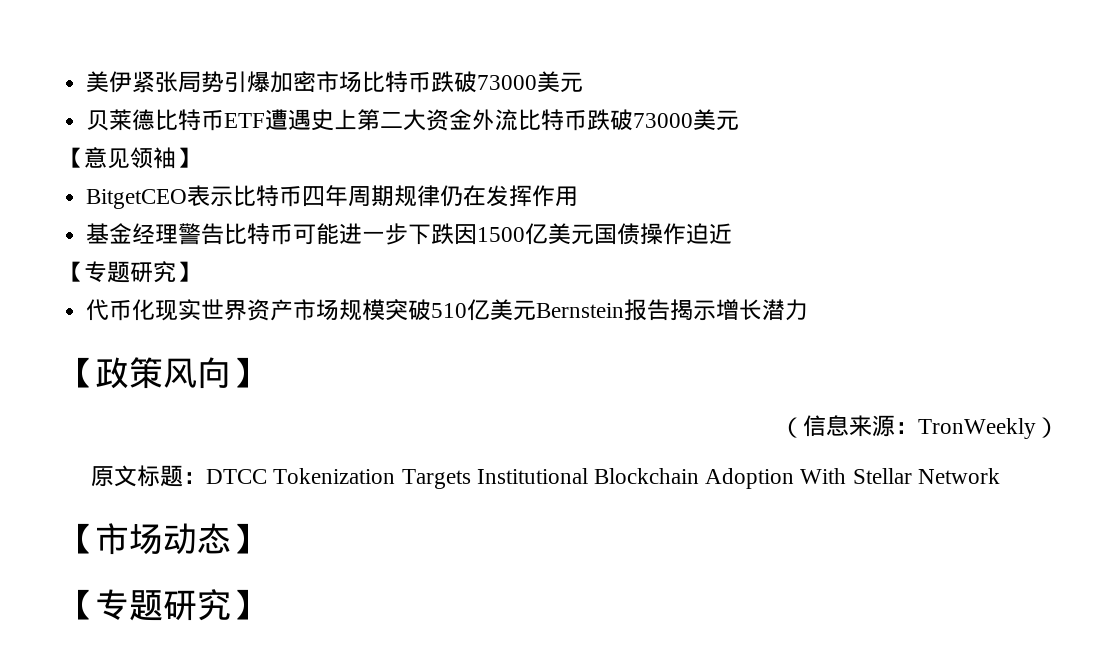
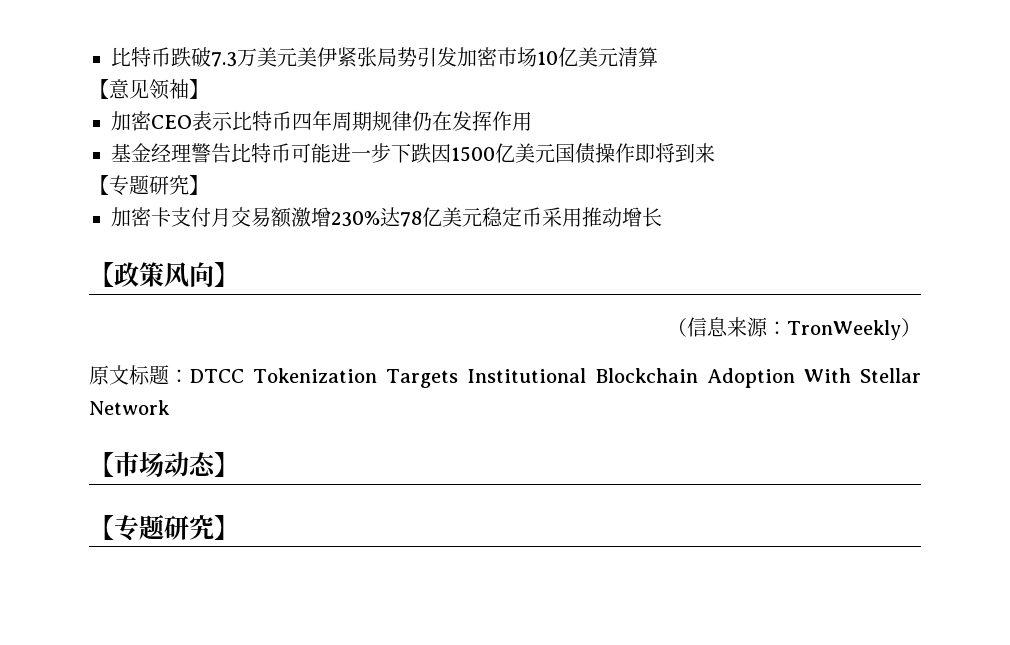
- 美伊紧张局势引爆加密市场比特币跌破73000美元
- 贝莱德比特币ETF遭遇史上第二大资金外流比特币跌破73000美元
+ 比特币跌破7.3万美元美伊紧张局势引发加密市场10亿美元清算
- BitgetCEO表示比特币四年周期规律仍在发挥作用
+ 加密CEO表示比特币四年周期规律仍在发挥作用
- 基金经理警告比特币可能进一步下跌因1500亿美元国债操作迫近
+ 基金经理警告比特币可能进一步下跌因1500亿美元国债操作即将到来
- 代币化现实世界资产市场规模突破510亿美元Bernstein报告揭示增长潜力
+ 加密卡支付月交易额激增230%达78亿美元稳定币采用推动增长

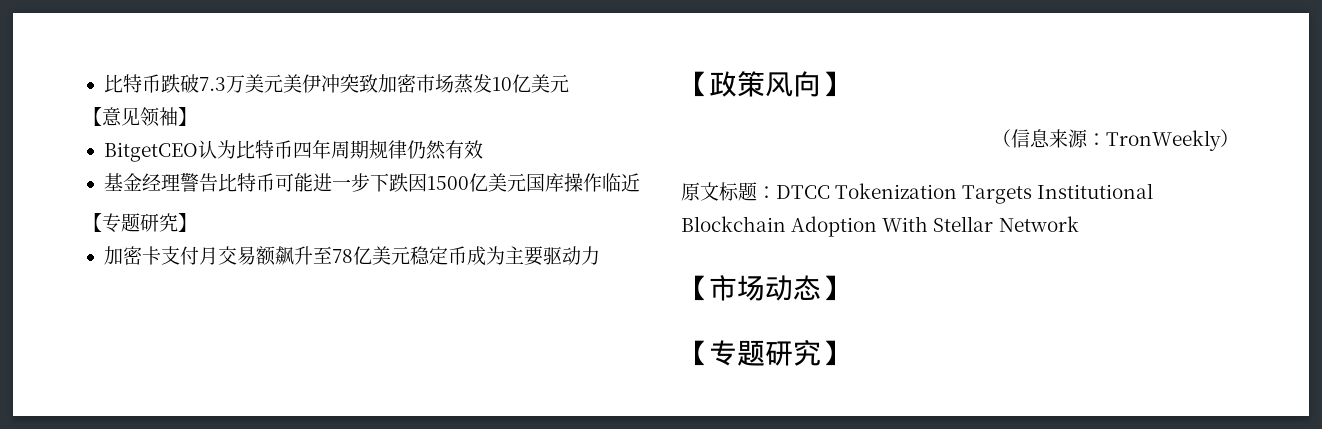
- 比特币跌破7.3万美元美伊紧张局势引发加密市场10亿美元清算
+ 比特币跌破7.3万美元美伊冲突致加密市场蒸发10亿美元
- 加密CEO表示比特币四年周期规律仍在发挥作用
+ BitgetCEO认为比特币四年周期规律仍然有效
- 基金经理警告比特币可能进一步下跌因1500亿美元国债操作即将到来
+ 基金经理警告比特币可能进一步下跌因1500亿美元国库操作临近
- 加密卡支付月交易额激增230%达78亿美元稳定币采用推动增长
+ 加密卡支付月交易额飙升至78亿美元稳定币成为主要驱动力

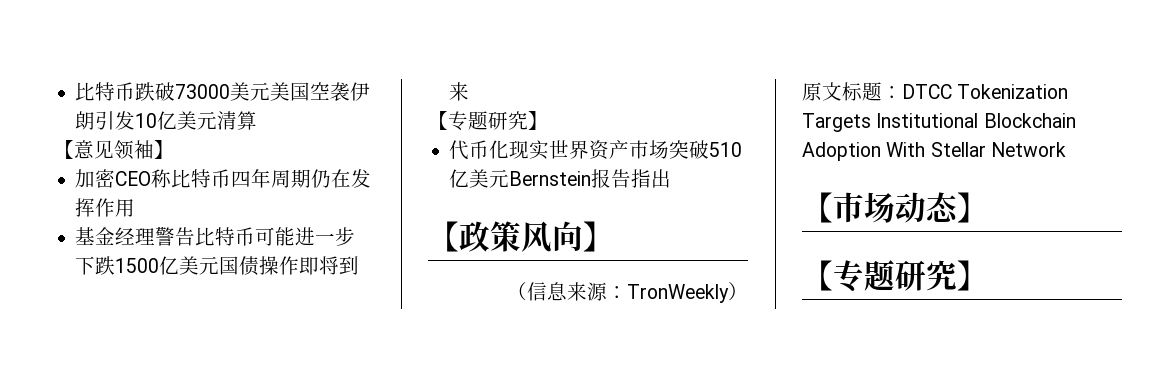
- 比特币跌破7.3万美元美伊冲突致加密市场蒸发10亿美元
+ 比特币跌破73000美元美国空袭伊朗引发10亿美元清算
- BitgetCEO认为比特币四年周期规律仍然有效
+ 加密CEO称比特币四年周期仍在发挥作用
- 基金经理警告比特币可能进一步下跌因1500亿美元国库操作临近
+ 基金经理警告比特币可能进一步下跌1500亿美元国债操作即将到来
- 加密卡支付月交易额飙升至78亿美元稳定币成为主要驱动力
+ 代币化现实世界资产市场突破510亿美元Bernstein报告指出

